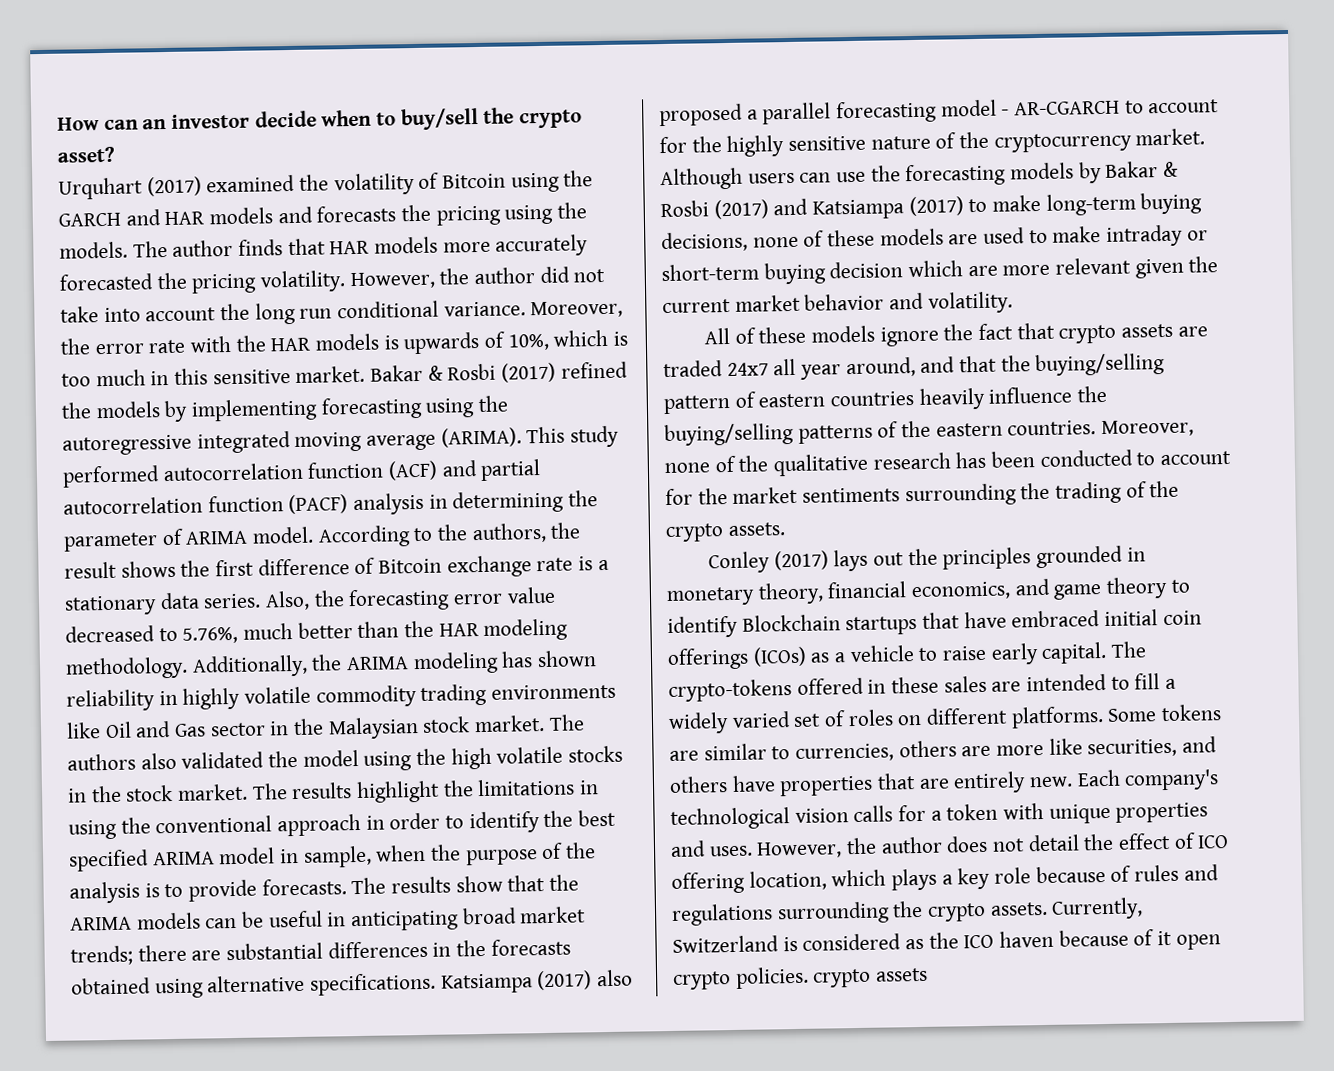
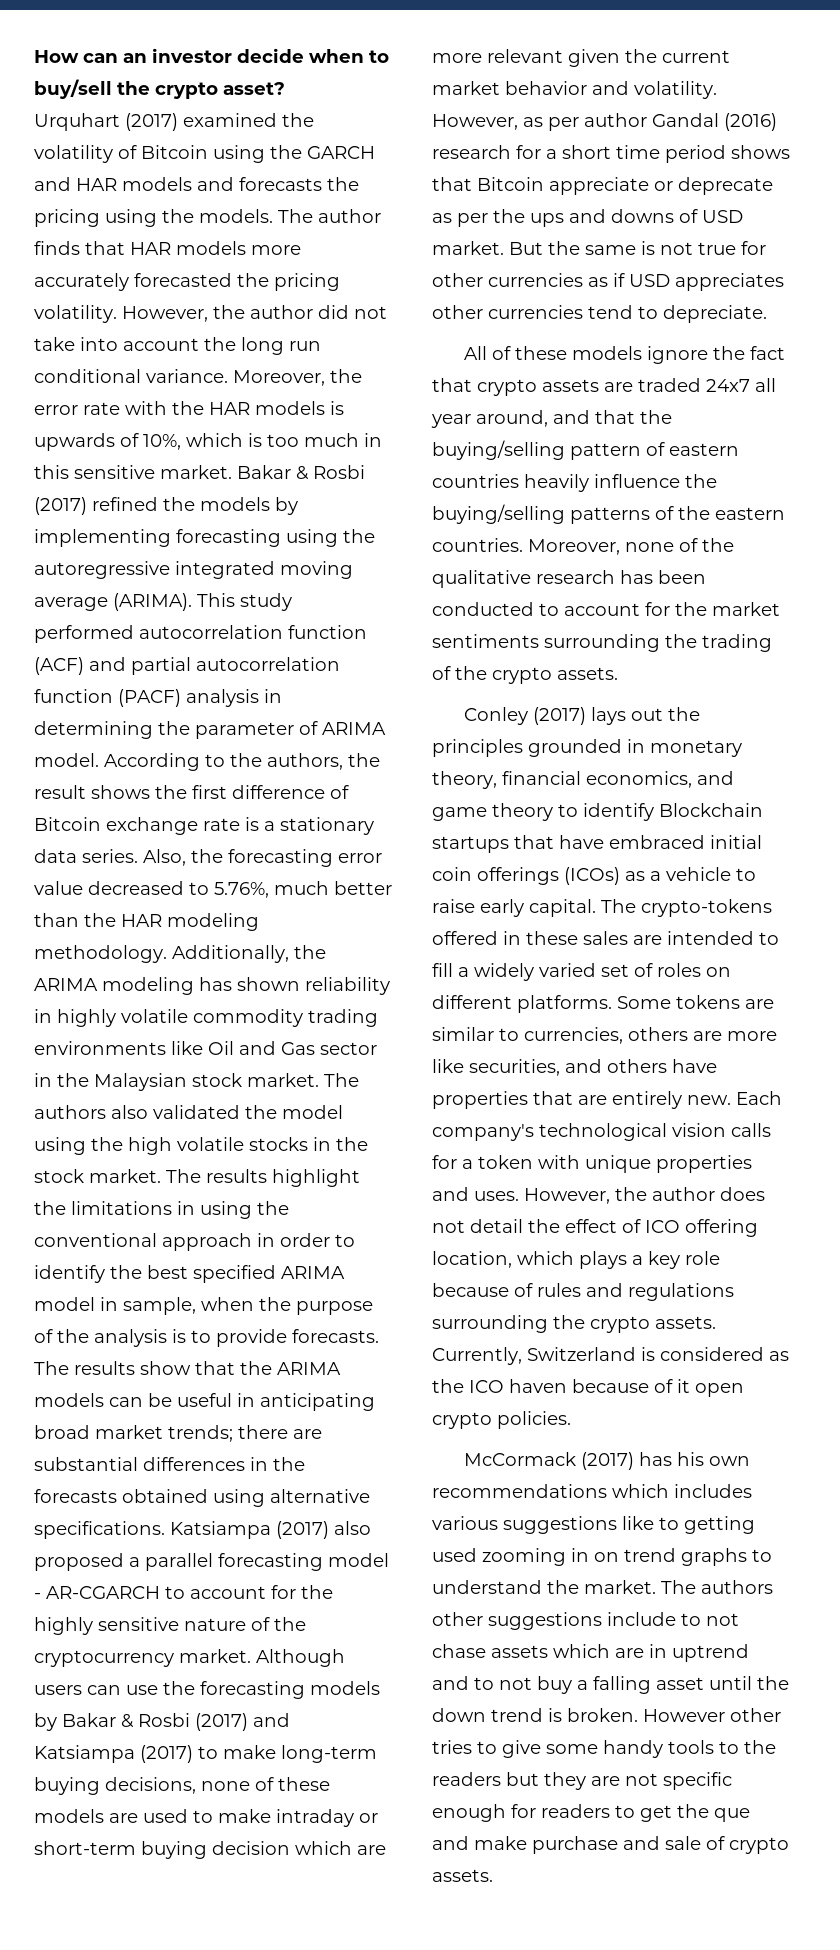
+ However, as per author Gandal (2016) research for a short time period shows that Bitcoin appreciate or deprecate as per the ups and downs of USD market. But the same is not true for other currencies as if USD appreciates other currencies tend to depreciate.
- Currently, Switzerland is considered as the ICO haven because of it open crypto policies. crypto assets
+ Currently, Switzerland is considered as the ICO haven because of it open crypto policies.
+ McCormack (2017) has his own recommendations which includes various suggestions like to getting used zooming in on trend graphs to understand the market. The authors other suggestions include to not chase assets which are in uptrend and to not buy a falling asset until the down trend is broken. However other tries to give some handy tools to the readers but they are not specific enough for readers to get the que and make purchase and sale of crypto assets.

